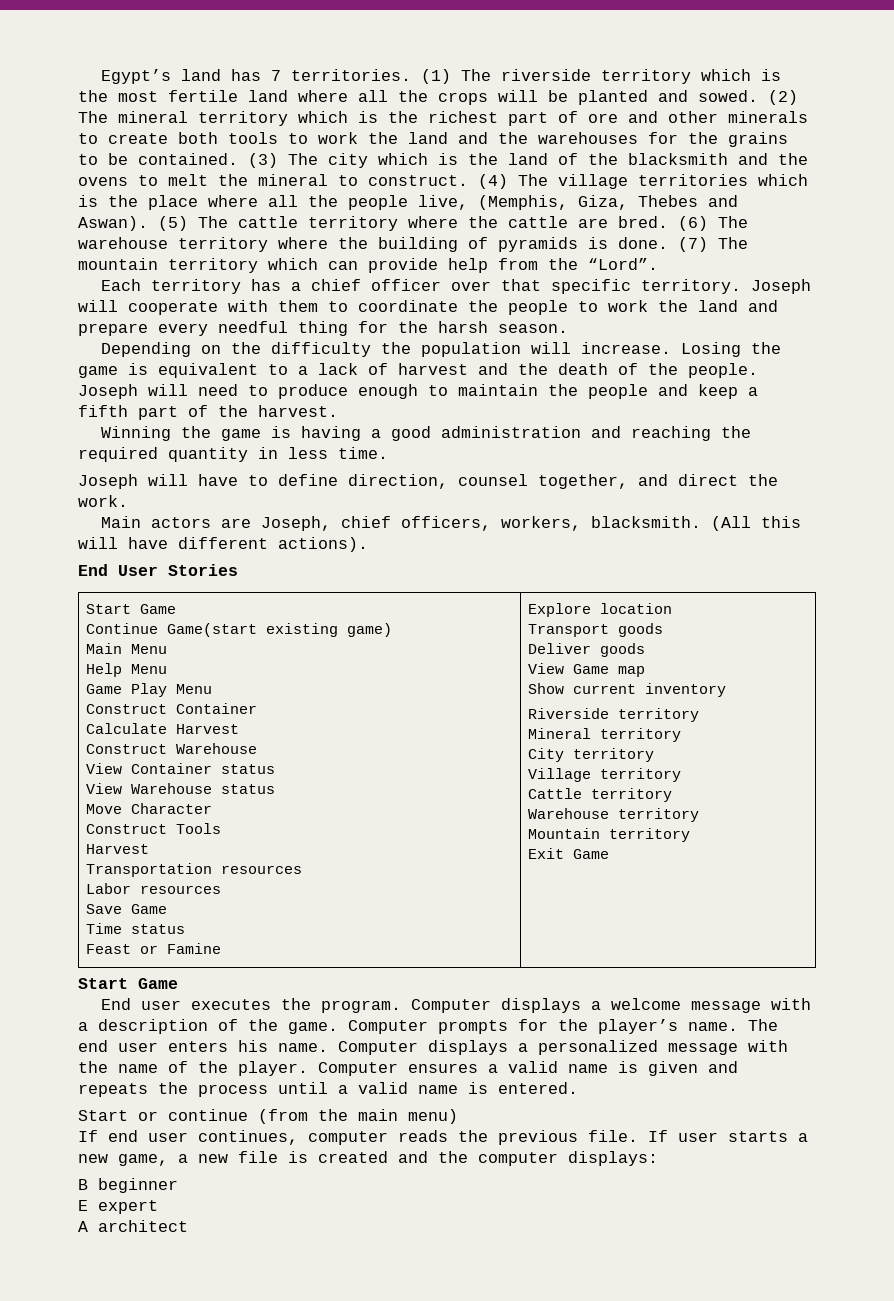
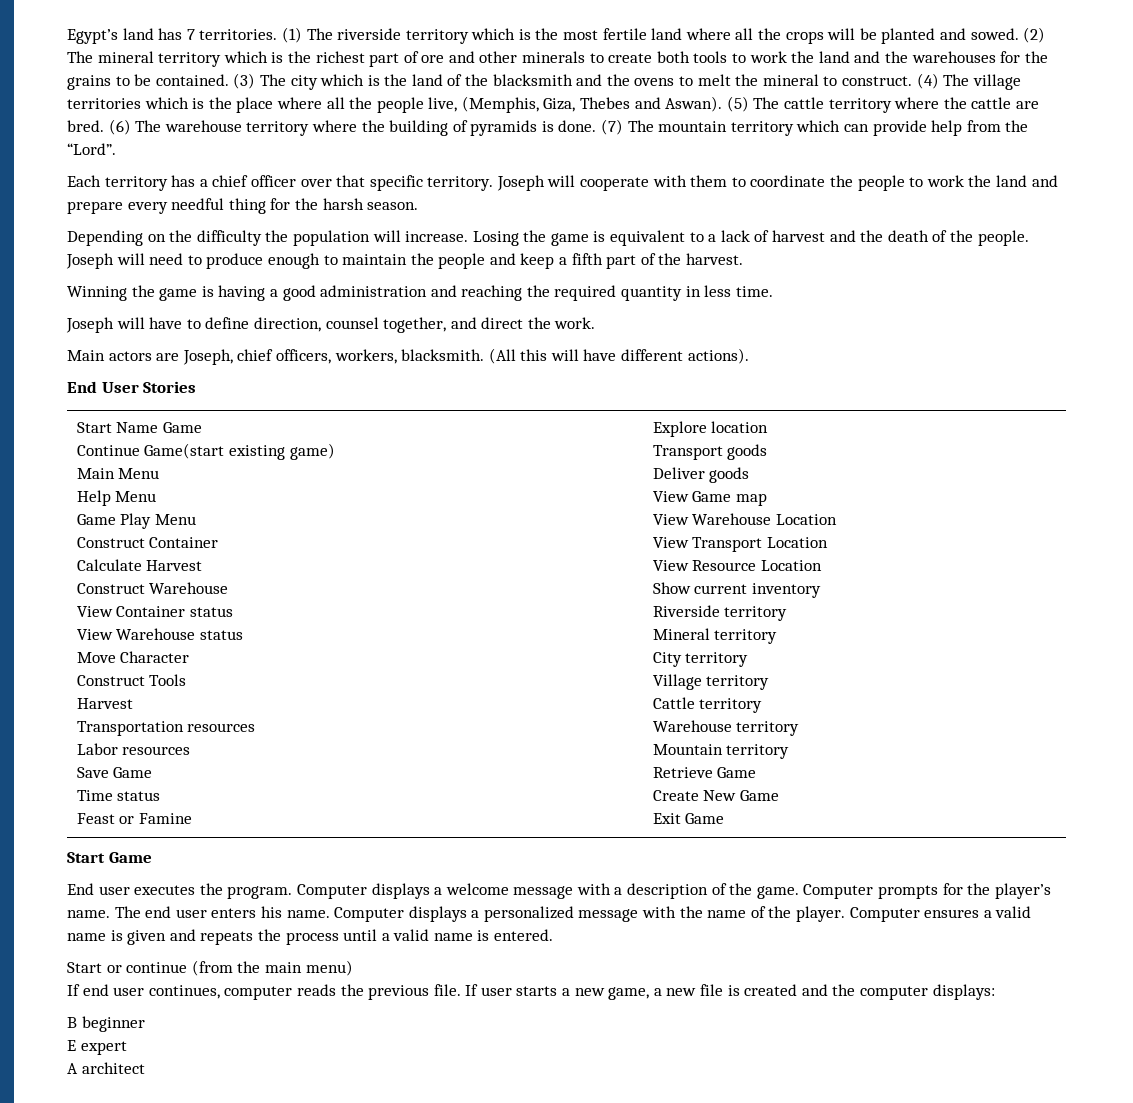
  End User Stories
- Start Game
+ Start Name Game
+ View Warehouse Location
+ View Transport Location
+ View Resource Location
+ Retrieve Game
+ Create New Game

